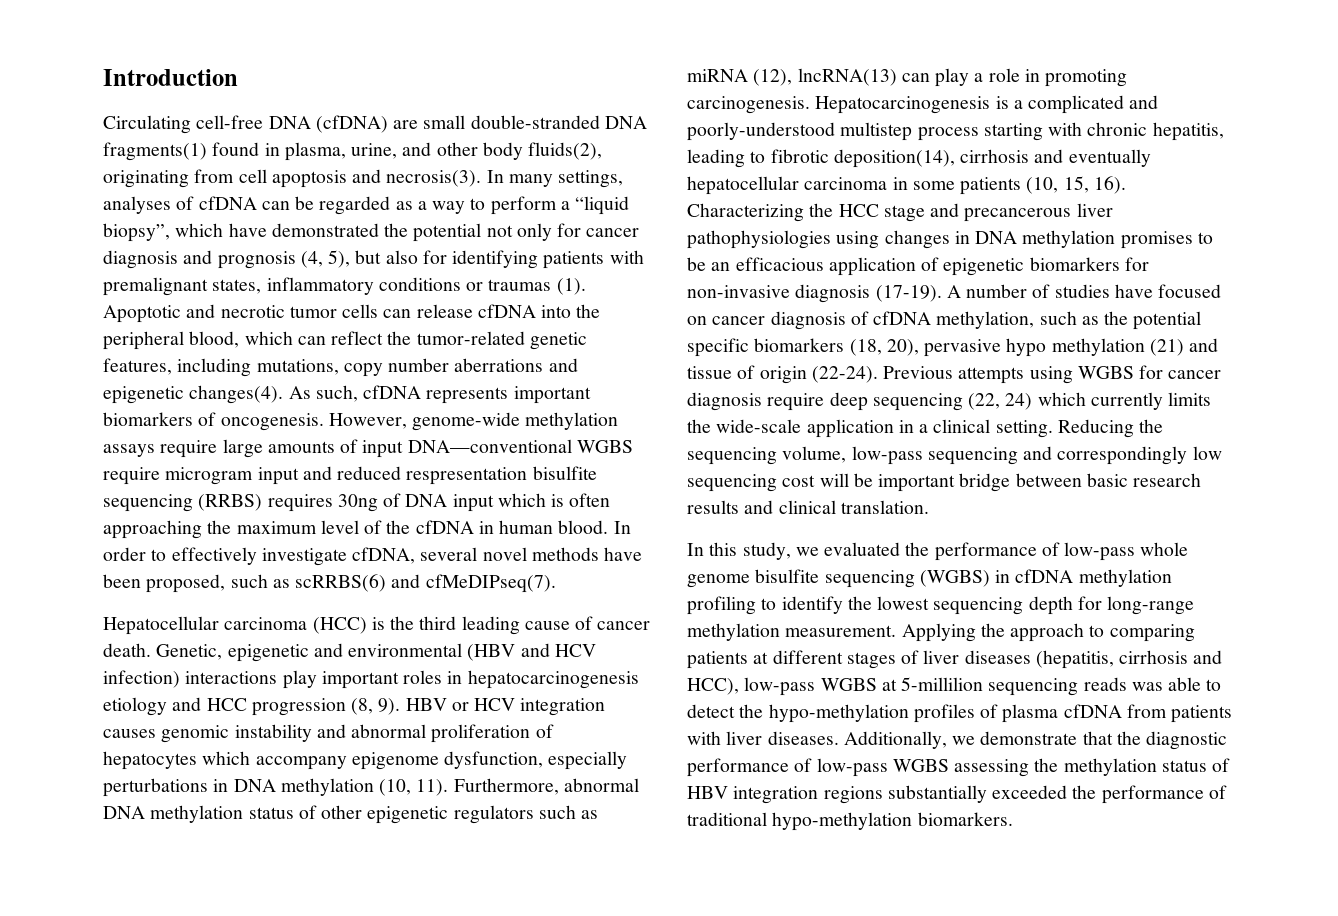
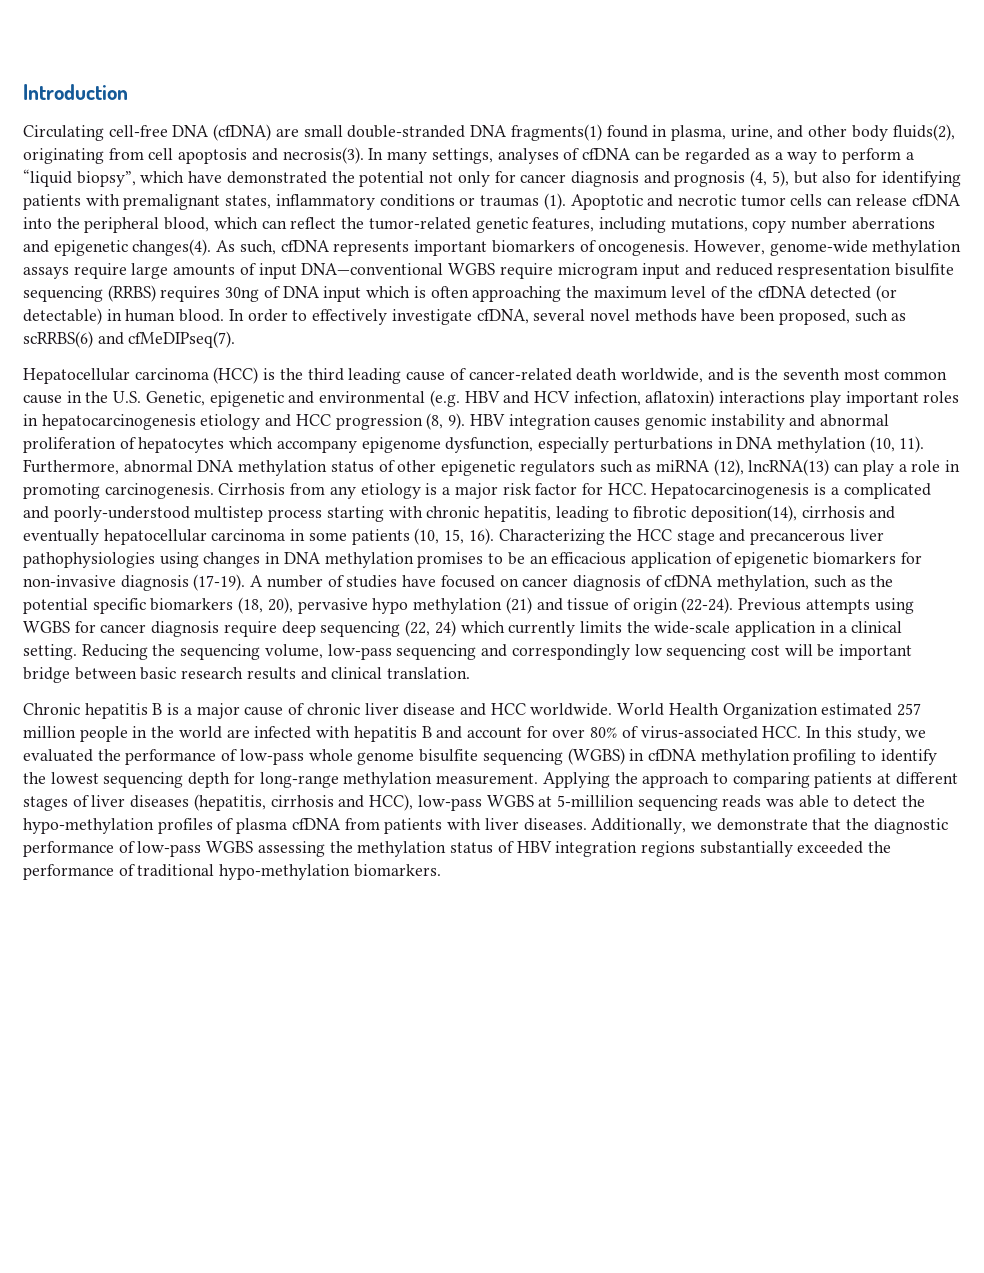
- However, genome-wide methylation assays require large amounts of input DNA—conventional WGBS require microgram input and reduced respresentation bisulfite sequencing (RRBS) requires 30ng of DNA input which is often approaching the maximum level of the cfDNA in human blood.
+ However, genome-wide methylation assays require large amounts of input DNA—conventional WGBS require microgram input and reduced respresentation bisulfite sequencing (RRBS) requires 30ng of DNA input which is often approaching the maximum level of the cfDNA detected (or detectable) in human blood.
- Hepatocellular carcinoma (HCC) is the third leading cause of cancer death. Genetic, epigenetic and environmental (HBV and HCV infection) interactions play important roles in hepatocarcinogenesis etiology and HCC progression (8, 9).
+ Hepatocellular carcinoma (HCC) is the third leading cause of cancer-related death worldwide, and is the seventh most common cause in the U.S. Genetic, epigenetic and environmental (e.g. HBV and HCV infection, aflatoxin) interactions play important roles in hepatocarcinogenesis etiology and HCC progression (8, 9).
- HBV or HCV integration causes genomic instability and abnormal proliferation of hepatocytes which accompany epigenome dysfunction, especially perturbations in DNA methylation (10, 11).
+ HBV integration causes genomic instability and abnormal proliferation of hepatocytes which accompany epigenome dysfunction, especially perturbations in DNA methylation (10, 11).
- Hepatocarcinogenesis is a complicated and poorly-understood multistep process starting with chronic hepatitis, leading to fibrotic deposition(14), cirrhosis and eventually hepatocellular carcinoma in some patients (10, 15, 16).
+ Cirrhosis from any etiology is a major risk factor for HCC. Hepatocarcinogenesis is a complicated and poorly-understood multistep process starting with chronic hepatitis, leading to fibrotic deposition(14), cirrhosis and eventually hepatocellular carcinoma in some patients (10, 15, 16).
- In this study, we evaluated the performance of low-pass whole genome bisulfite sequencing (WGBS) in cfDNA methylation profiling to identify the lowest sequencing depth for long-range methylation measurement.
+ Chronic hepatitis B is a major cause of chronic liver disease and HCC worldwide. World Health Organization estimated 257 million people in the world are infected with hepatitis B and account for over 80% of virus-associated HCC. In this study, we evaluated the performance of low-pass whole genome bisulfite sequencing (WGBS) in cfDNA methylation profiling to identify the lowest sequencing depth for long-range methylation measurement.

